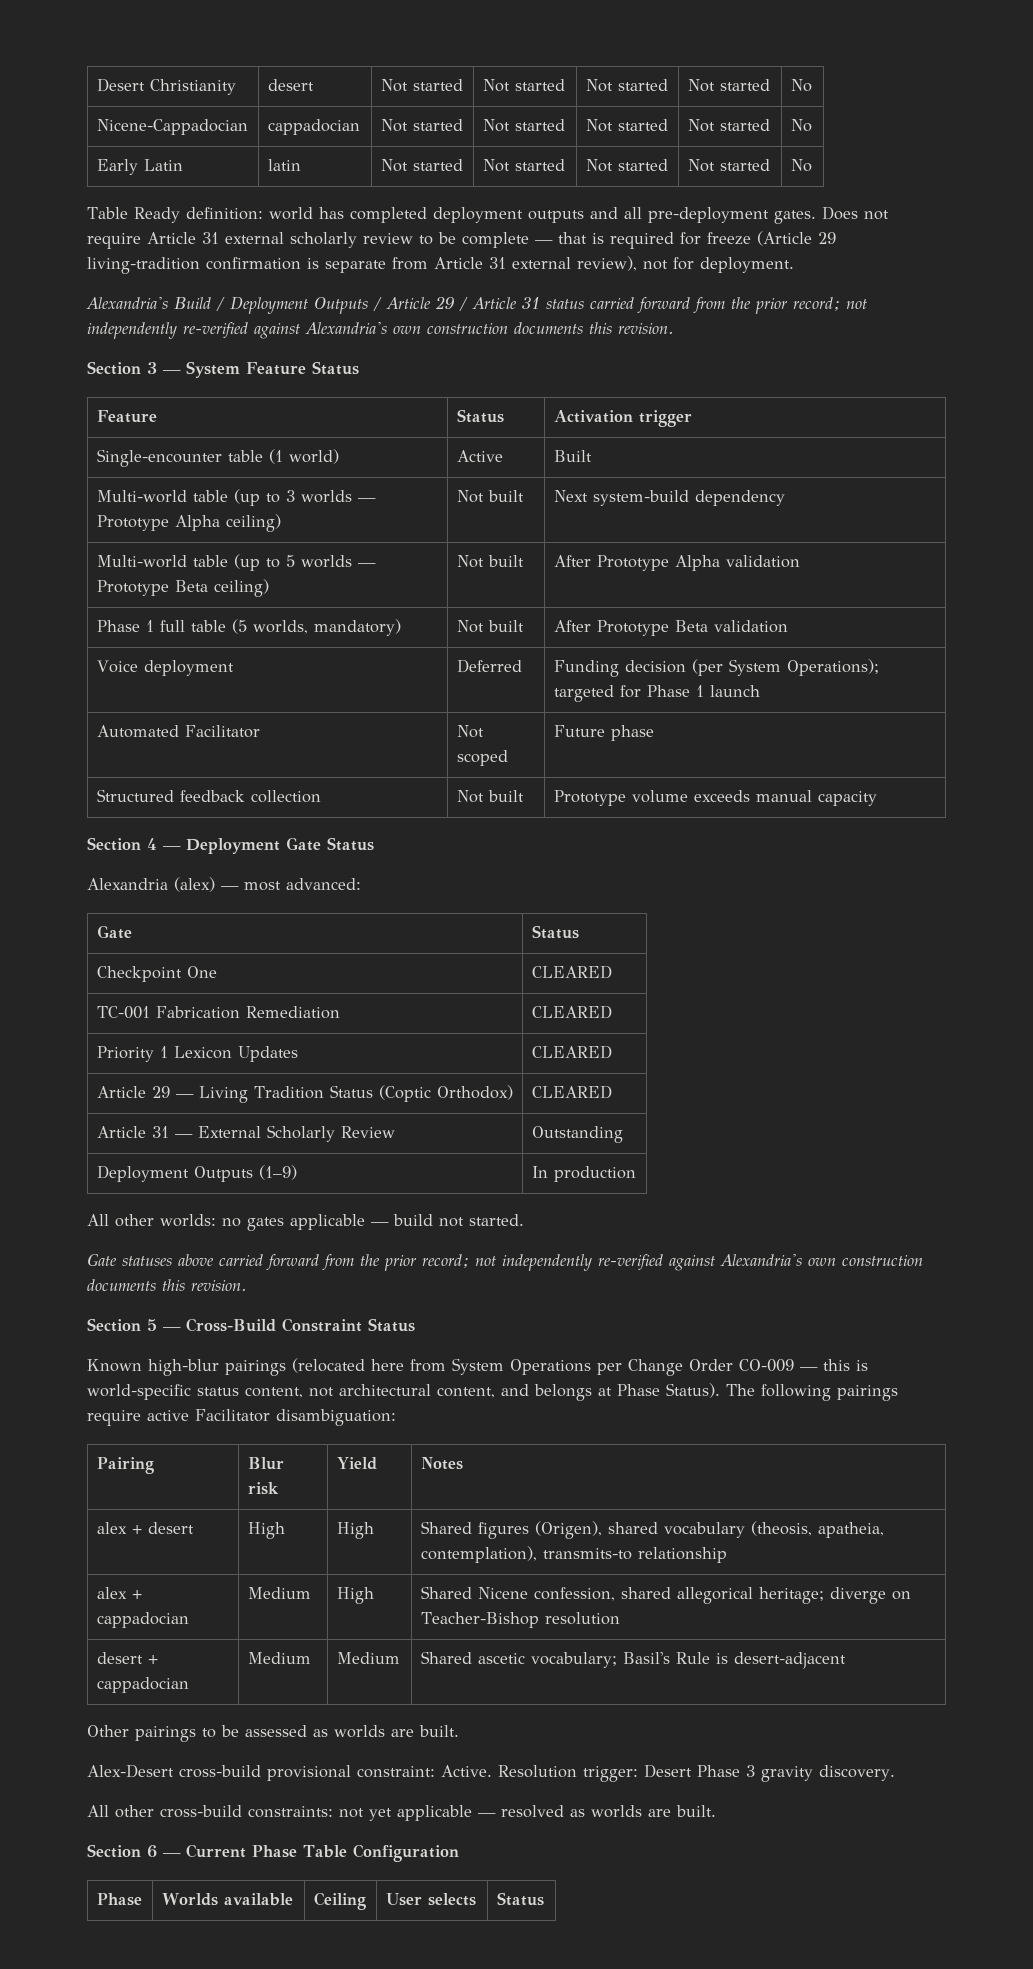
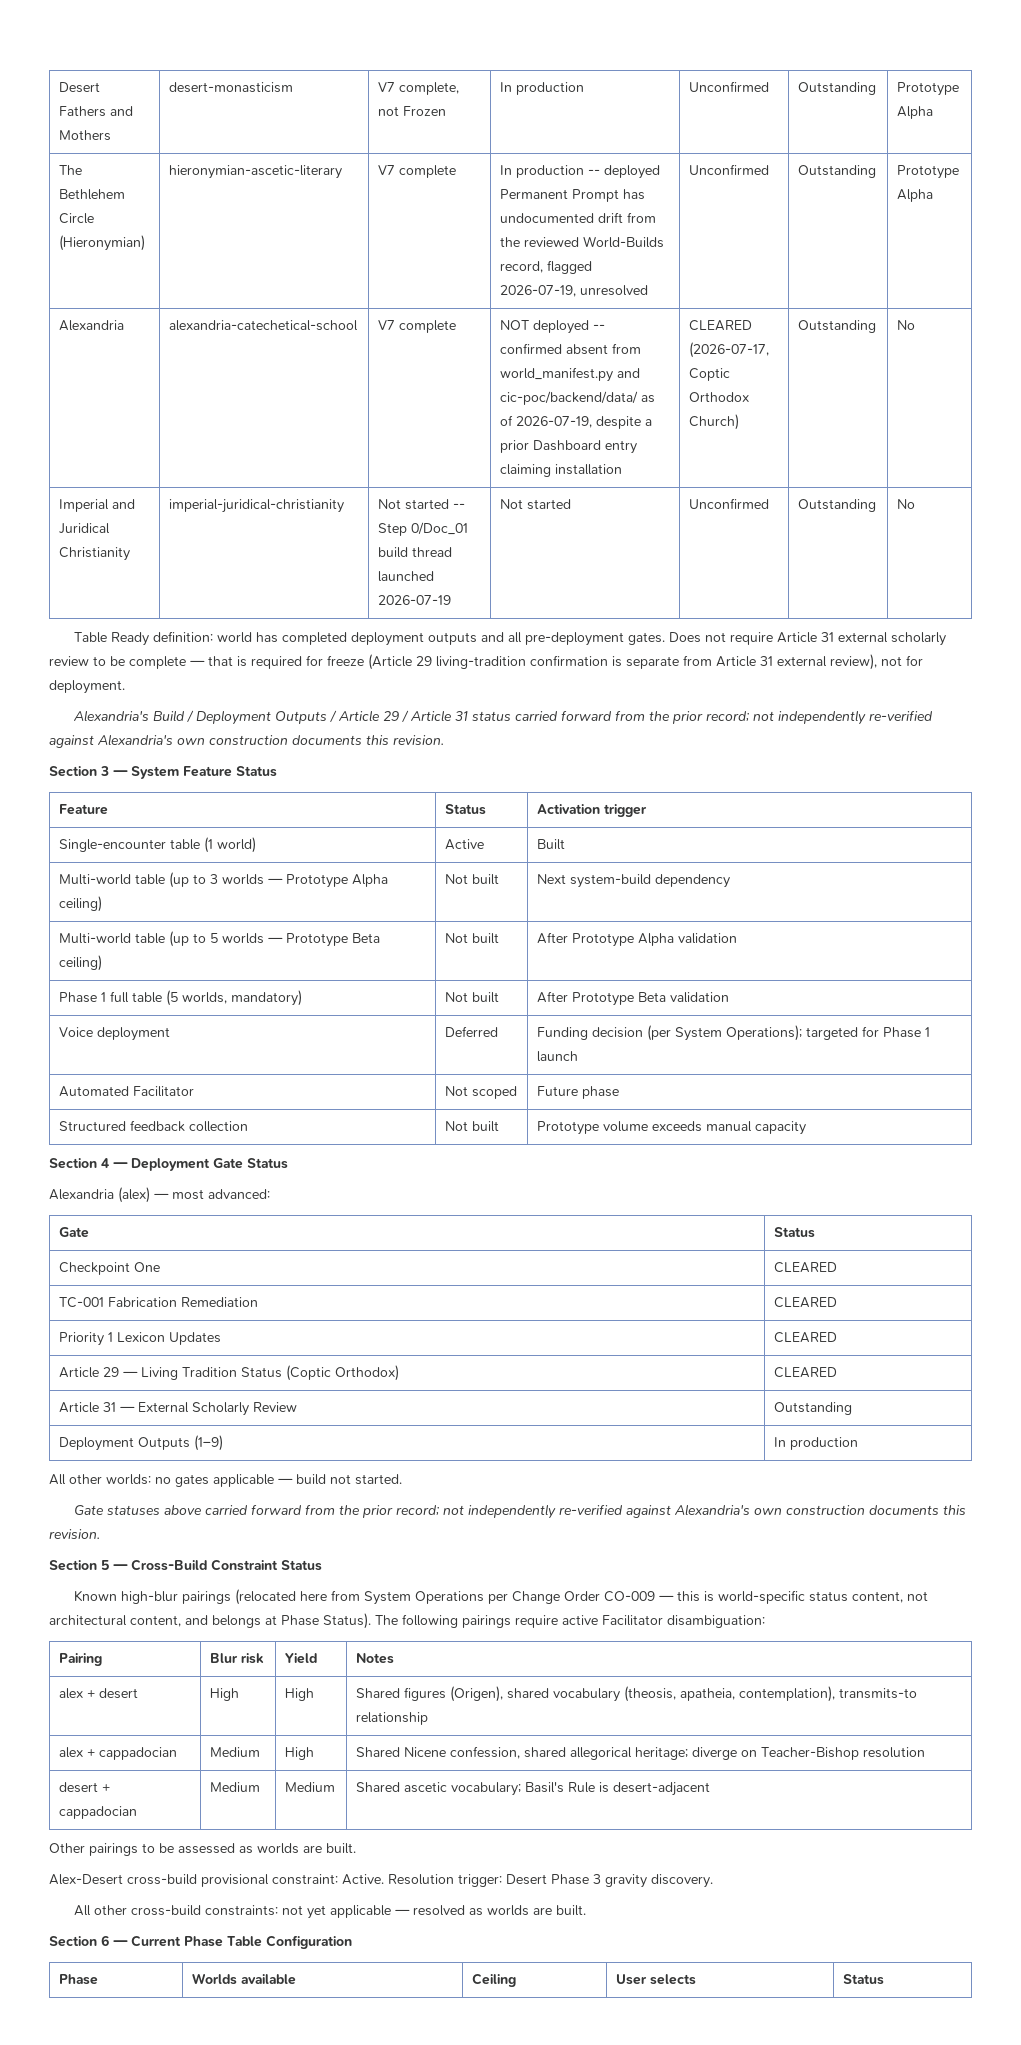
- Desert Christianity | desert | Not started | Not started | Not started | Not started | No
- Nicene-Cappadocian | cappadocian | Not started | Not started | Not started | Not started | No
- Early Latin | latin | Not started | Not started | Not started | Not started | No
+ Desert Fathers and Mothers | desert-monasticism | V7 complete, not Frozen | In production | Unconfirmed | Outstanding | Prototype Alpha
+ The Bethlehem Circle (Hieronymian) | hieronymian-ascetic-literary | V7 complete | In production -- deployed Permanent Prompt has undocumented drift from the reviewed World-Builds record, flagged 2026-07-19, unresolved | Unconfirmed | Outstanding | Prototype Alpha
+ Alexandria | alexandria-catechetical-school | V7 complete | NOT deployed -- confirmed absent from world_manifest.py and cic-poc/backend/data/ as of 2026-07-19, despite a prior Dashboard entry claiming installation | CLEARED (2026-07-17, Coptic Orthodox Church) | Outstanding | No
+ Imperial and Juridical Christianity | imperial-juridical-christianity | Not started -- Step 0/Doc_01 build thread launched 2026-07-19 | Not started | Unconfirmed | Outstanding | No

